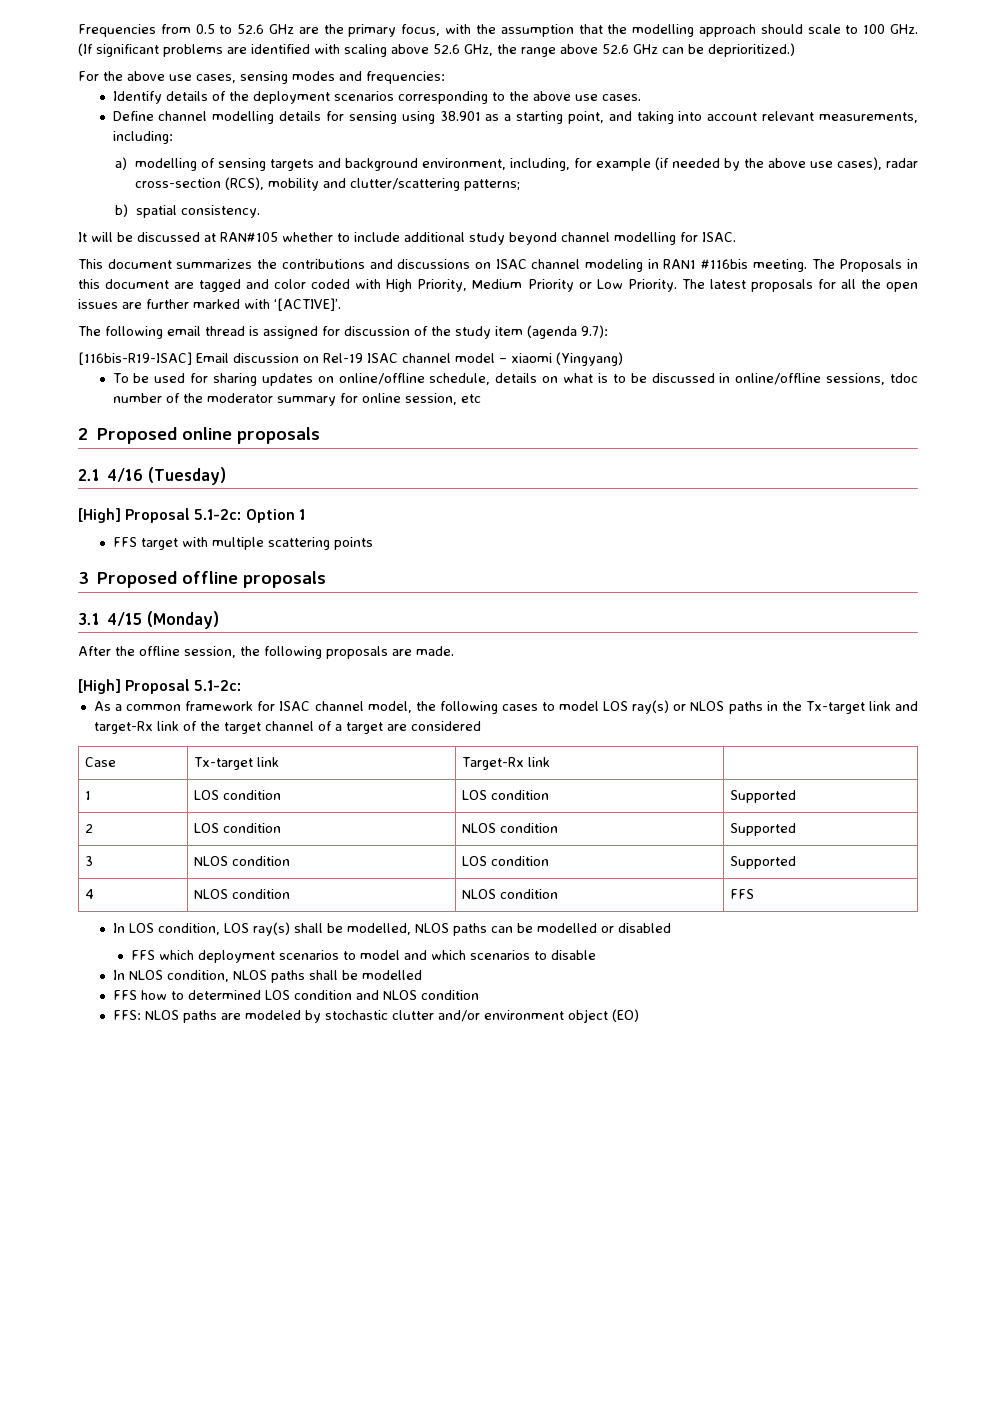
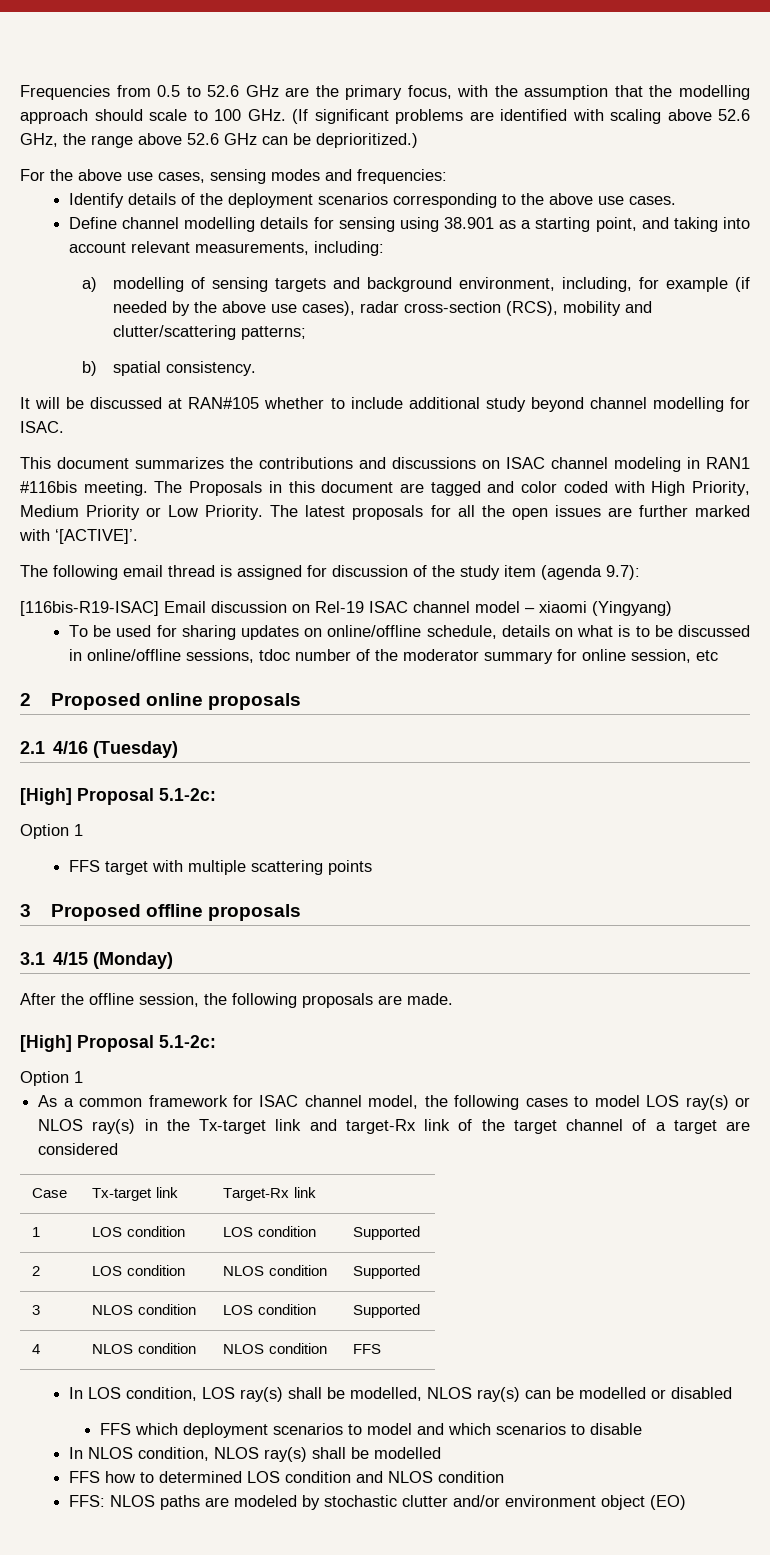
  2.1 4/16 (Tuesday)
- [High] Proposal 5.1-2c: Option 1
+ [High] Proposal 5.1-2c:
+ Option 1
  After the offline session, the following proposals are made.
  [High] Proposal 5.1-2c:
+ Option 1
- As a common framework for ISAC channel model, the following cases to model LOS ray(s) or NLOS paths in the Tx-target link and target-Rx link of the target channel of a target are considered
+ As a common framework for ISAC channel model, the following cases to model LOS ray(s) or NLOS ray(s) in the Tx-target link and target-Rx link of the target channel of a target are considered
- In LOS condition, LOS ray(s) shall be modelled, NLOS paths can be modelled or disabled
+ In LOS condition, LOS ray(s) shall be modelled, NLOS ray(s) can be modelled or disabled
- In NLOS condition, NLOS paths shall be modelled
+ In NLOS condition, NLOS ray(s) shall be modelled

